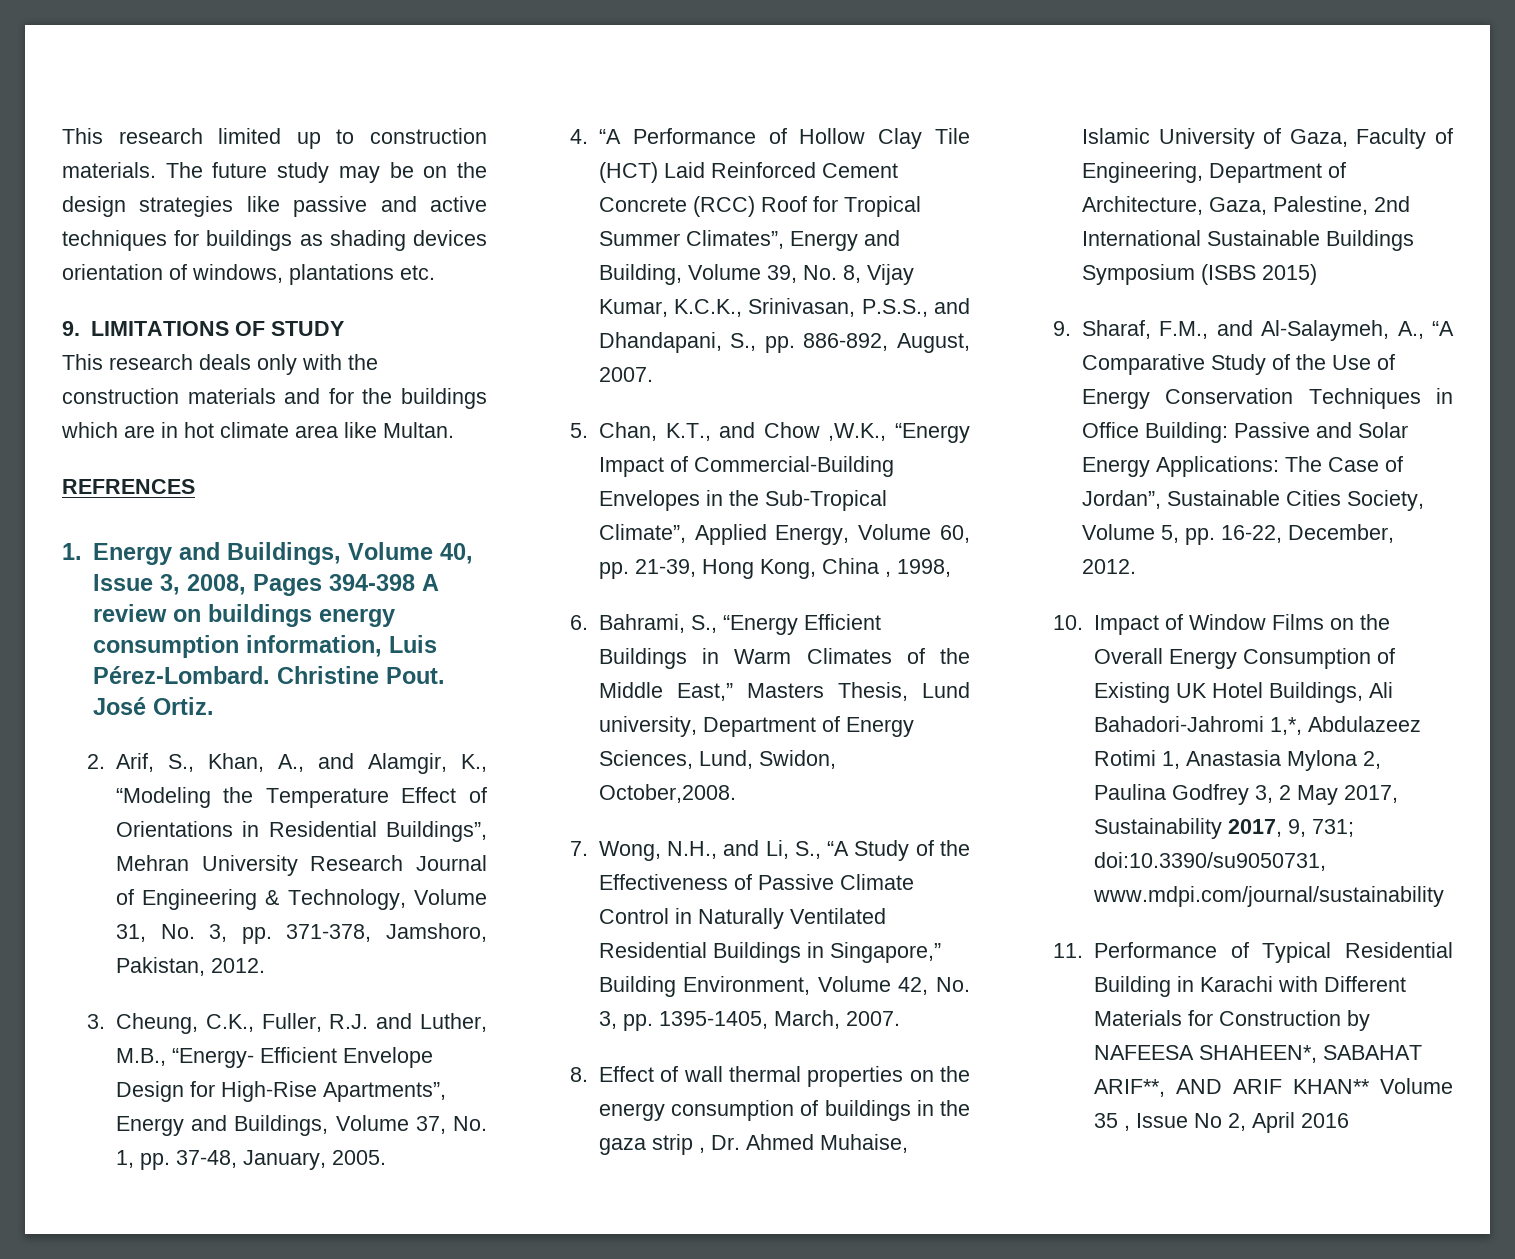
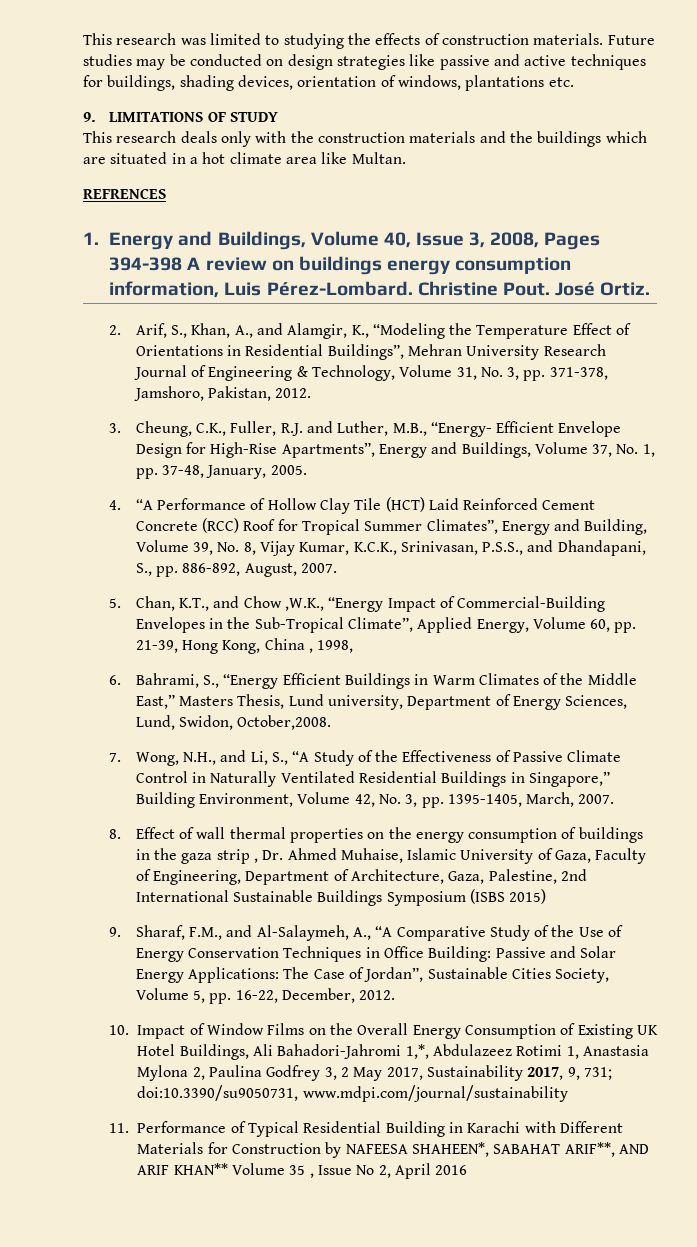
- This research limited up to construction materials. The future study may be on the design strategies like passive and active techniques for buildings as shading devices orientation of windows, plantations etc.
+ This research was limited to studying the effects of construction materials. Future studies may be conducted on design strategies like passive and active techniques for buildings, shading devices, orientation of windows, plantations etc.
- This research deals only with the construction materials and for the buildings which are in hot climate area like Multan.
+ This research deals only with the construction materials and the buildings which are situated in a hot climate area like Multan.

